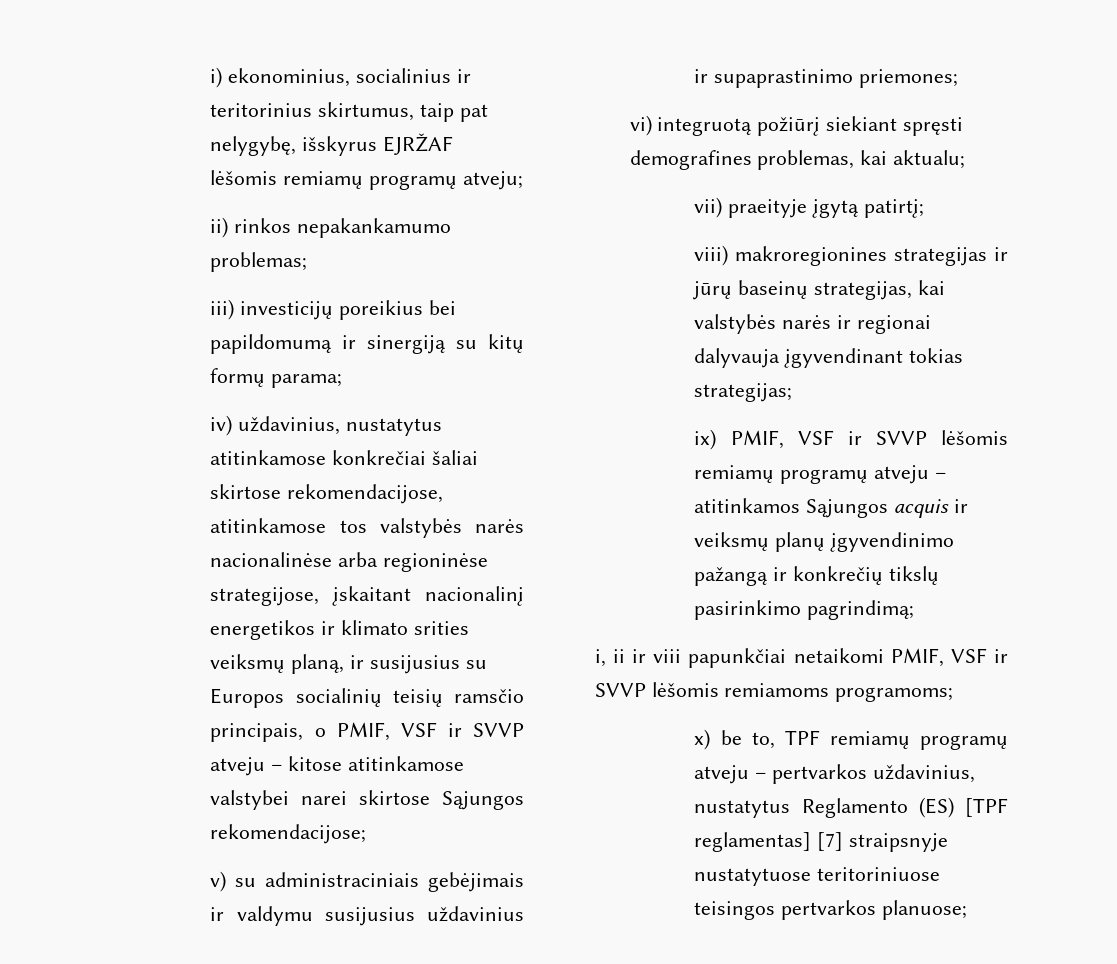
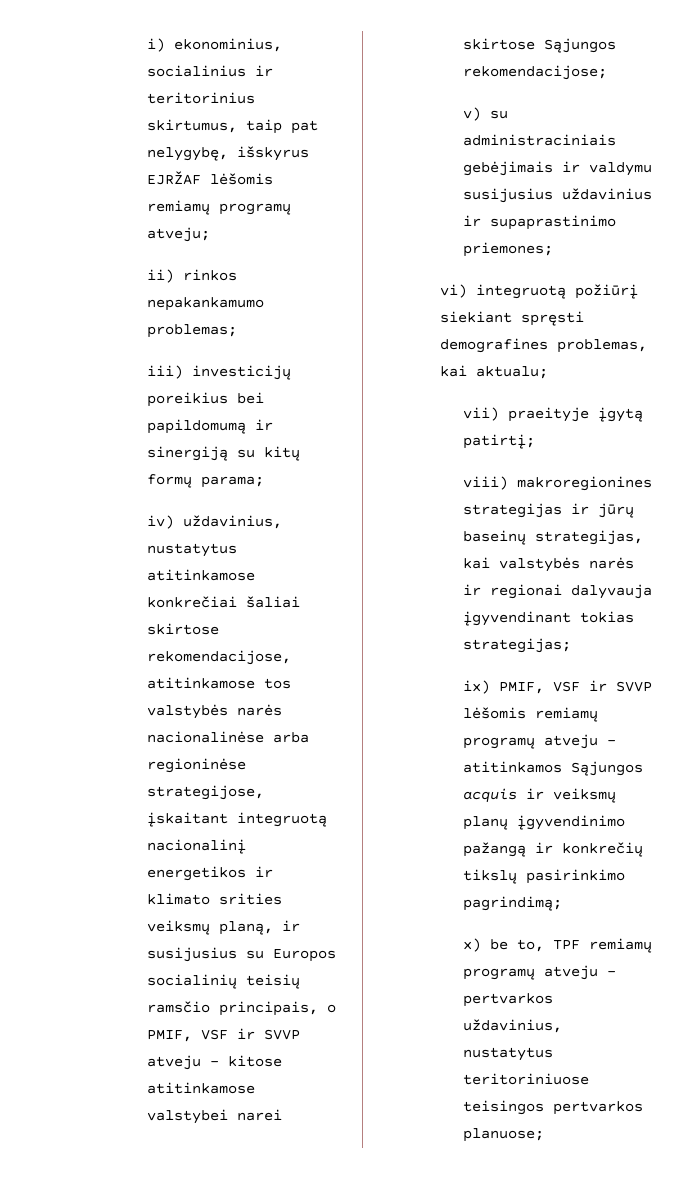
- iv) uždavinius, nustatytus atitinkamose konkrečiai šaliai skirtose rekomendacijose, atitinkamose tos valstybės narės nacionalinėse arba regioninėse strategijose, įskaitant nacionalinį energetikos ir klimato srities veiksmų planą, ir susijusius su Europos socialinių teisių ramsčio principais, o PMIF, VSF ir SVVP atveju – kitose atitinkamose valstybei narei skirtose Sąjungos rekomendacijose;
+ iv) uždavinius, nustatytus atitinkamose konkrečiai šaliai skirtose rekomendacijose, atitinkamose tos valstybės narės nacionalinėse arba regioninėse strategijose, įskaitant integruotą nacionalinį energetikos ir klimato srities veiksmų planą, ir susijusius su Europos socialinių teisių ramsčio principais, o PMIF, VSF ir SVVP atveju – kitose atitinkamose valstybei narei skirtose Sąjungos rekomendacijose;
- i, ii ir viii papunkčiai netaikomi PMIF, VSF ir SVVP lėšomis remiamoms programoms;
- x) be to, TPF remiamų programų atveju – pertvarkos uždavinius, nustatytus Reglamento (ES) [TPF reglamentas] [7] straipsnyje nustatytuose teritoriniuose teisingos pertvarkos planuose;
+ x) be to, TPF remiamų programų atveju – pertvarkos uždavinius, nustatytus teritoriniuose teisingos pertvarkos planuose;

